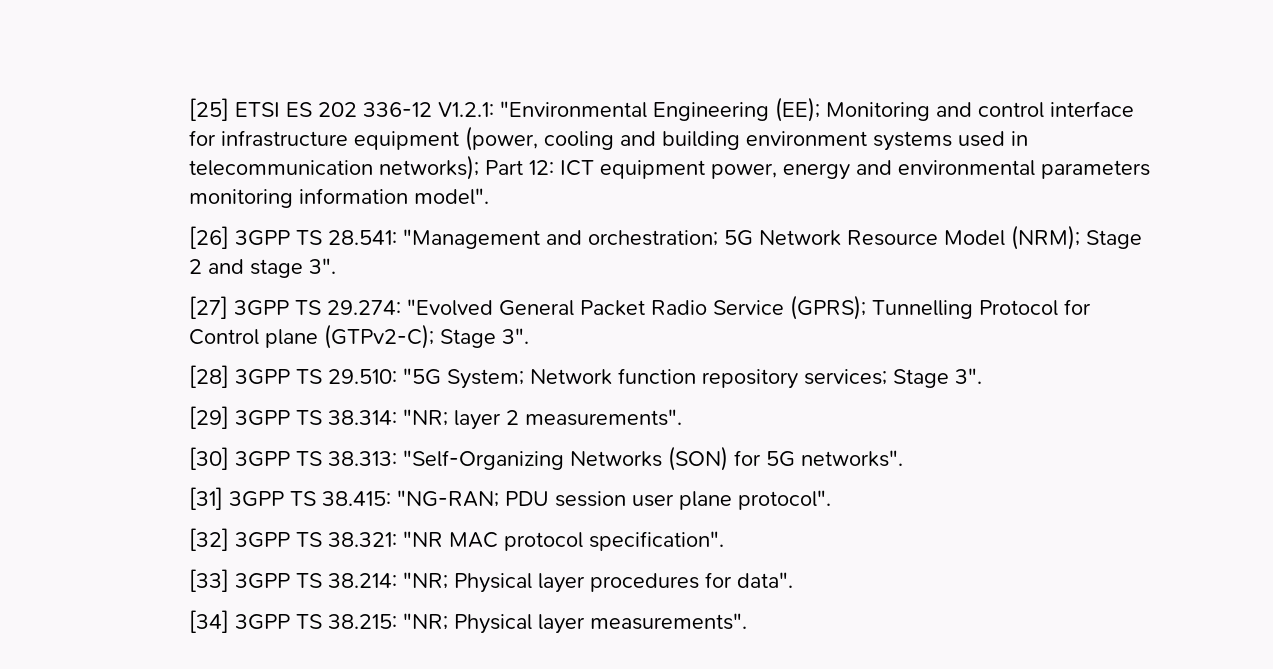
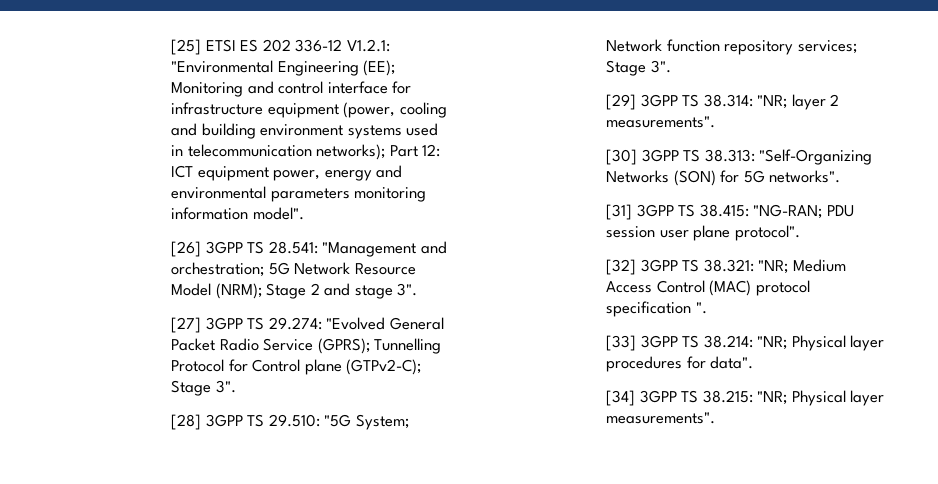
- [32] 3GPP TS 38.321: "NR MAC protocol specification".
+ [32] 3GPP TS 38.321: "NR; Medium Access Control (MAC) protocol specification ".

